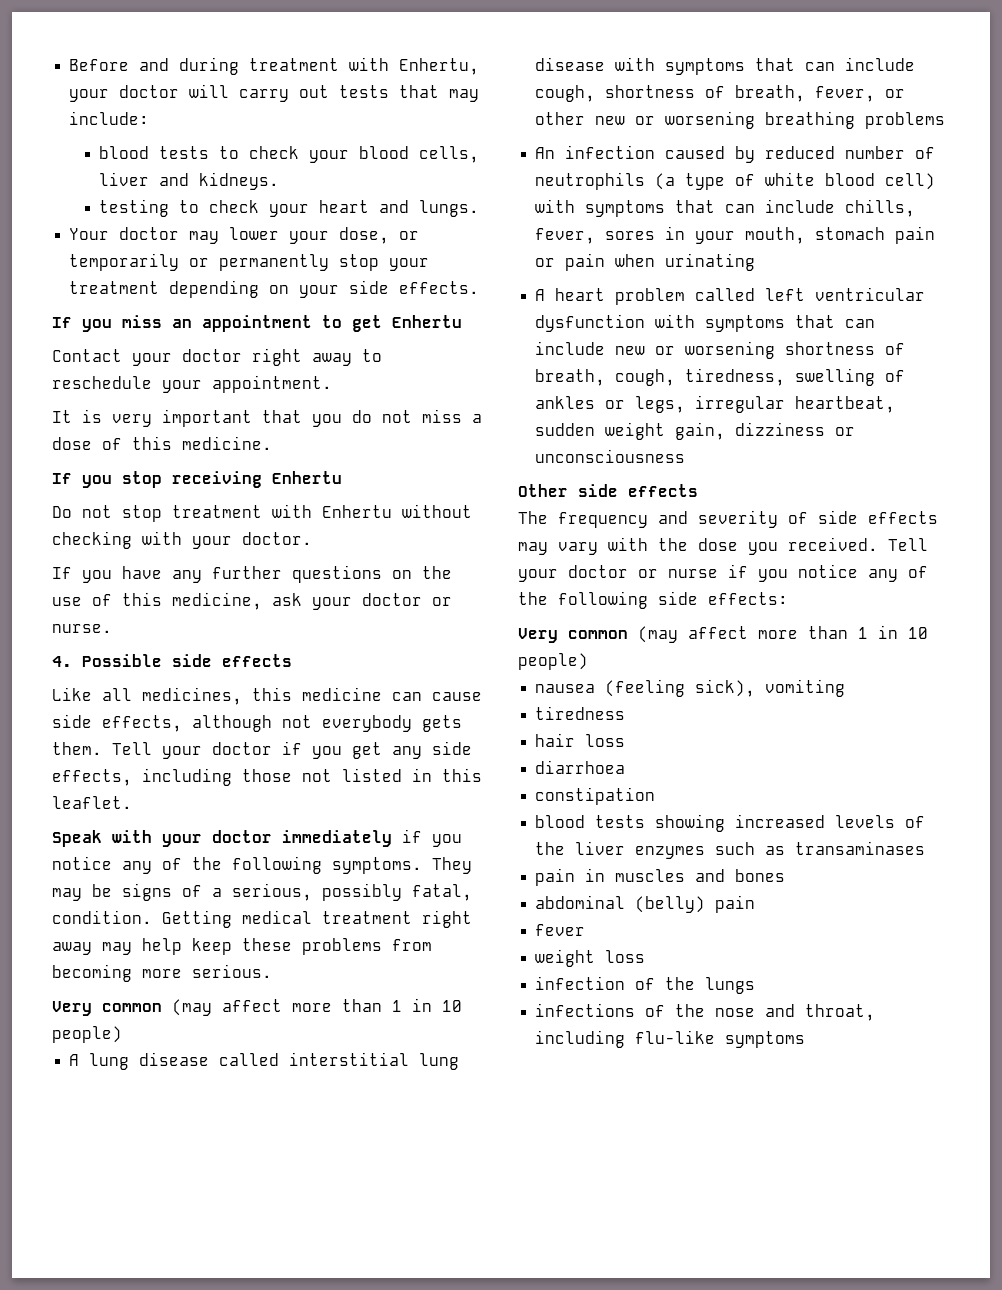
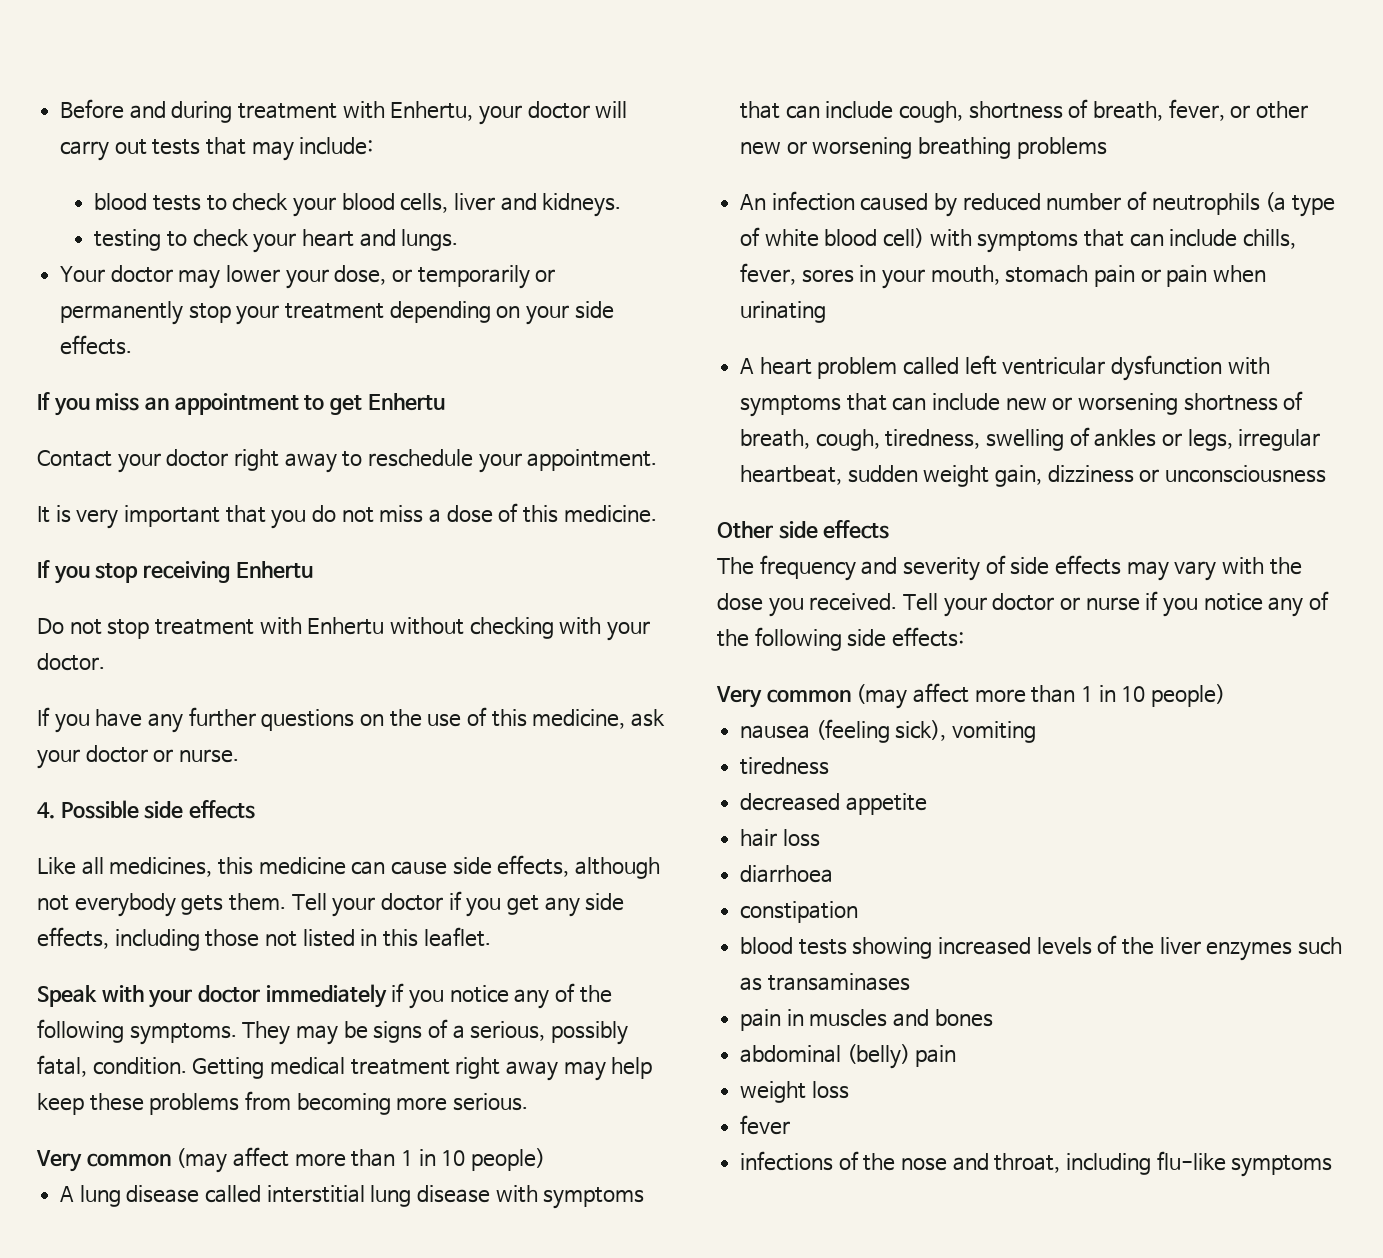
+ decreased appetite
- fever
- infection of the lungs
+ fever

